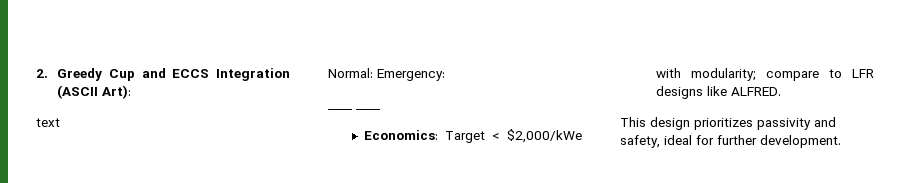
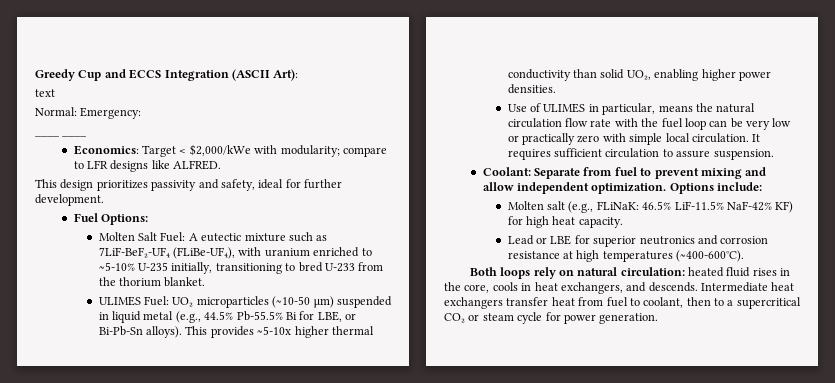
- 2. Greedy Cup and ECCS Integration (ASCII Art):
+ Greedy Cup and ECCS Integration (ASCII Art):
+ Fuel Options:
+ Molten Salt Fuel: A eutectic mixture such as 7LiF-BeF₂-UF₄ (FLiBe-UF₄), with uranium enriched to ~5-10% U-235 initially, transitioning to bred U-233 from the thorium blanket.
+ ULIMES Fuel: UO₂ microparticles (~10-50 μm) suspended in liquid metal (e.g., 44.5% Pb-55.5% Bi for LBE, or Bi-Pb-Sn alloys). This provides ~5-10x higher thermal conductivity than solid UO₂, enabling higher power densities.
+ Use of ULIMES in particular, means the natural circulation flow rate with the fuel loop can be very low or practically zero with simple local circulation. It requires sufficient circulation to assure suspension.
+ Coolant: Separate from fuel to prevent mixing and allow independent optimization. Options include:
+ Molten salt (e.g., FLiNaK: 46.5% LiF-11.5% NaF-42% KF) for high heat capacity.
+ Lead or LBE for superior neutronics and corrosion resistance at high temperatures (~400-600°C).
+ Both loops rely on natural circulation: heated fluid rises in the core, cools in heat exchangers, and descends. Intermediate heat exchangers transfer heat from fuel to coolant, then to a supercritical CO₂ or steam cycle for power generation.

